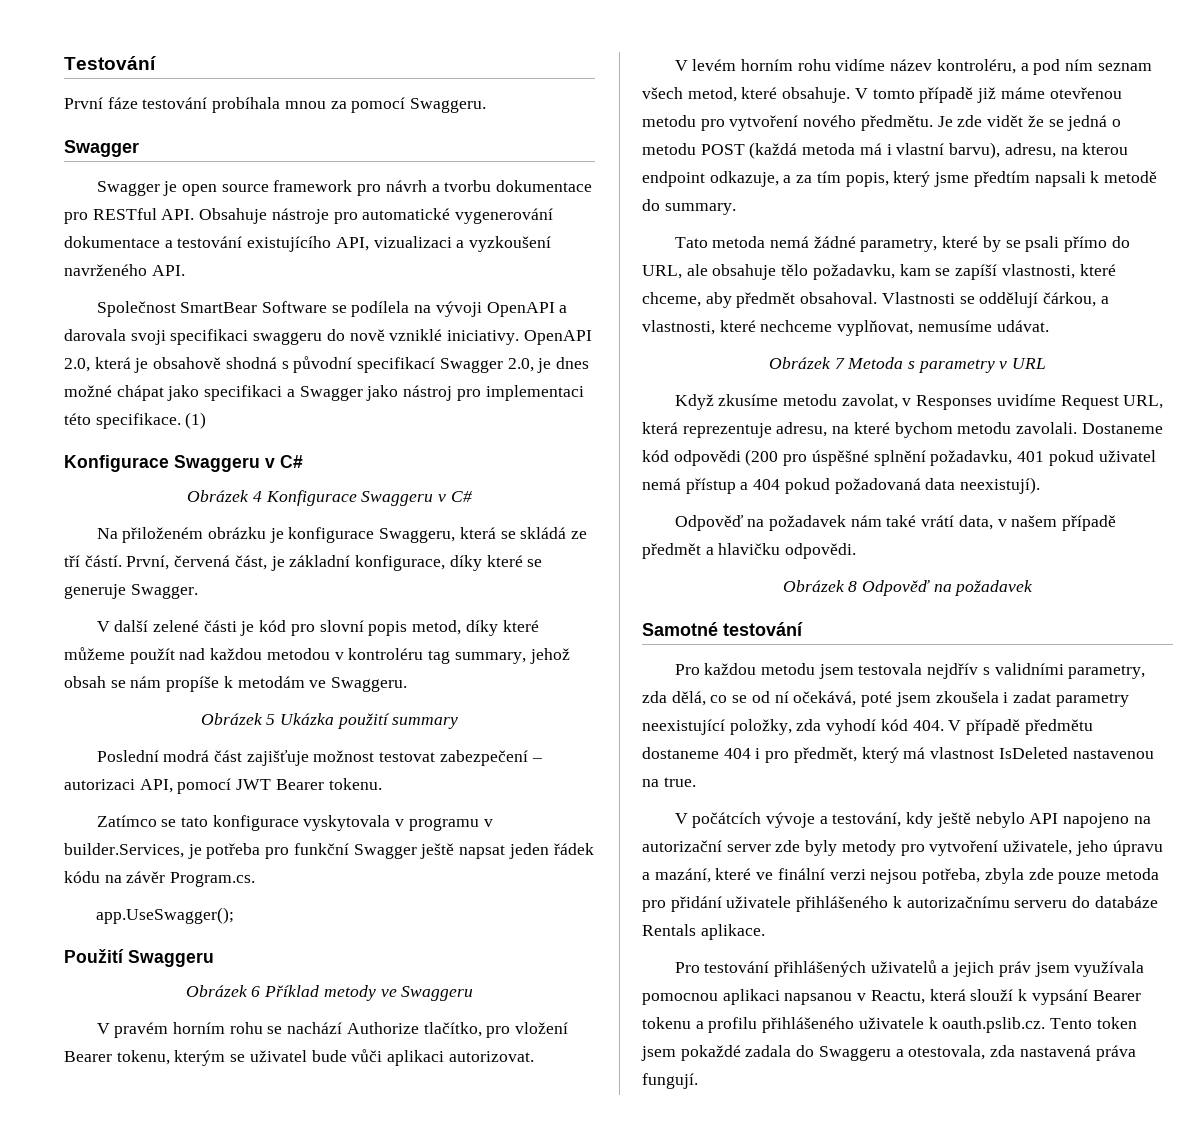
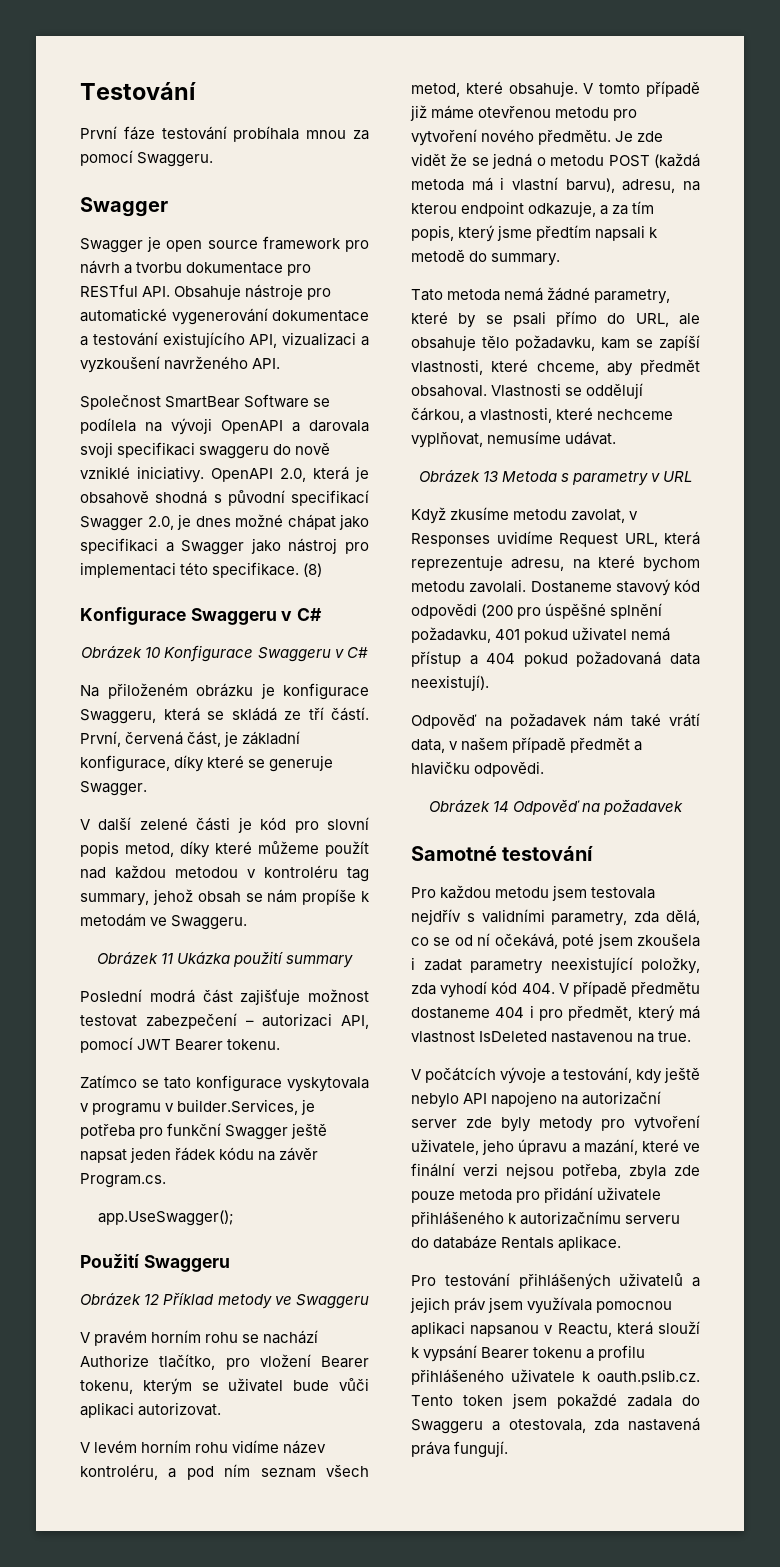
- (1)
+ (8)
- Obrázek 4 Konfigurace Swaggeru v C#
+ Obrázek 10 Konfigurace Swaggeru v C#
- Obrázek 5 Ukázka použití summary
+ Obrázek 11 Ukázka použití summary
- Obrázek 6 Příklad metody ve Swaggeru
+ Obrázek 12 Příklad metody ve Swaggeru
- Obrázek 7 Metoda s parametry v URL
+ Obrázek 13 Metoda s parametry v URL
- Dostaneme kód odpovědi (200 pro úspěšné splnění požadavku, 401 pokud uživatel nemá přístup a 404 pokud požadovaná data neexistují).
+ Dostaneme stavový kód odpovědi (200 pro úspěšné splnění požadavku, 401 pokud uživatel nemá přístup a 404 pokud požadovaná data neexistují).
- Obrázek 8 Odpověď na požadavek
+ Obrázek 14 Odpověď na požadavek

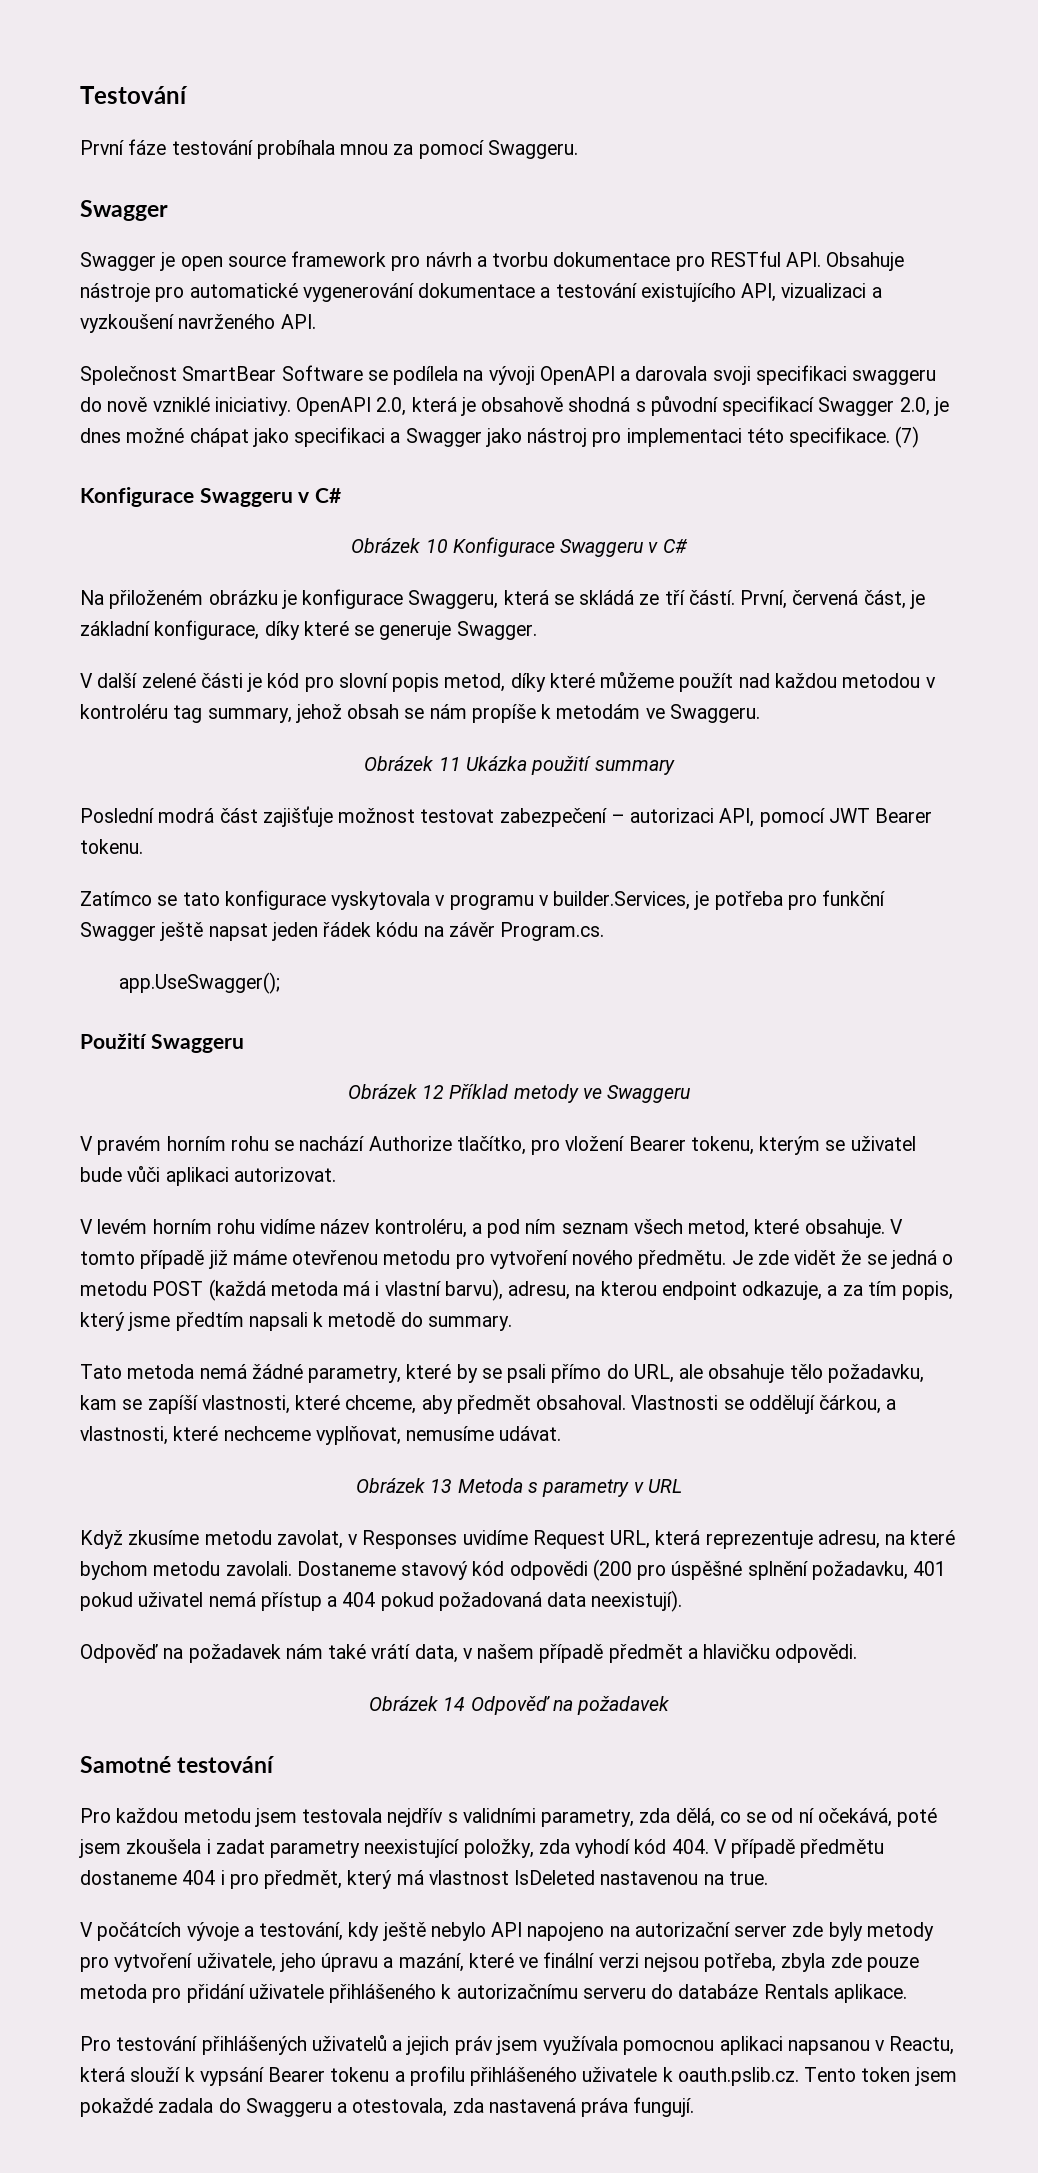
- (8)
+ (7)

